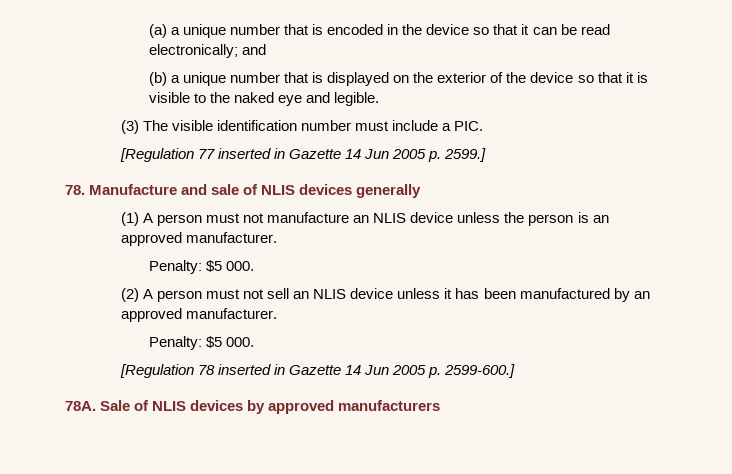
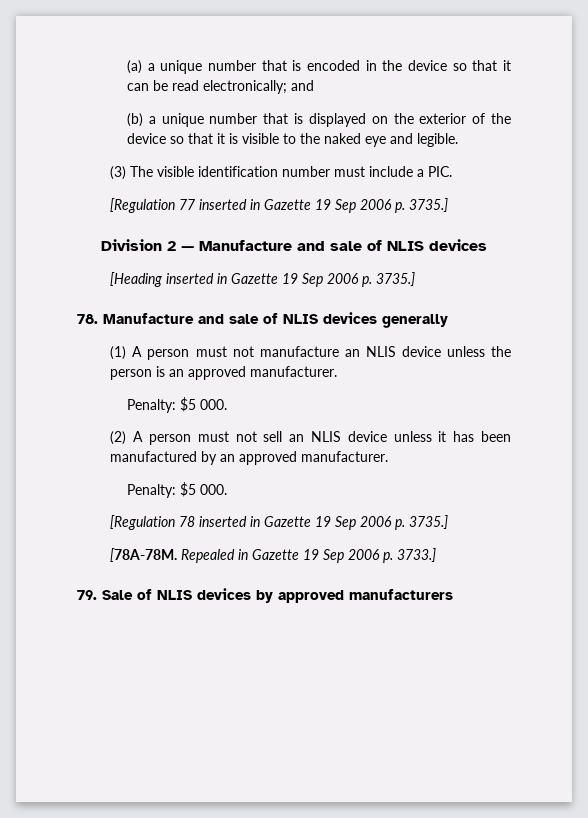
- [Regulation 77 inserted in Gazette 14 Jun 2005 p. 2599.]
+ [Regulation 77 inserted in Gazette 19 Sep 2006 p. 3735.]
+ Division 2 — Manufacture and sale of NLIS devices
+ [Heading inserted in Gazette 19 Sep 2006 p. 3735.]
- [Regulation 78 inserted in Gazette 14 Jun 2005 p. 2599-600.]
- 78A. Sale of NLIS devices by approved manufacturers
+ [Regulation 78 inserted in Gazette 19 Sep 2006 p. 3735.]
+ [78A-78M. Repealed in Gazette 19 Sep 2006 p. 3733.]
+ 79. Sale of NLIS devices by approved manufacturers

